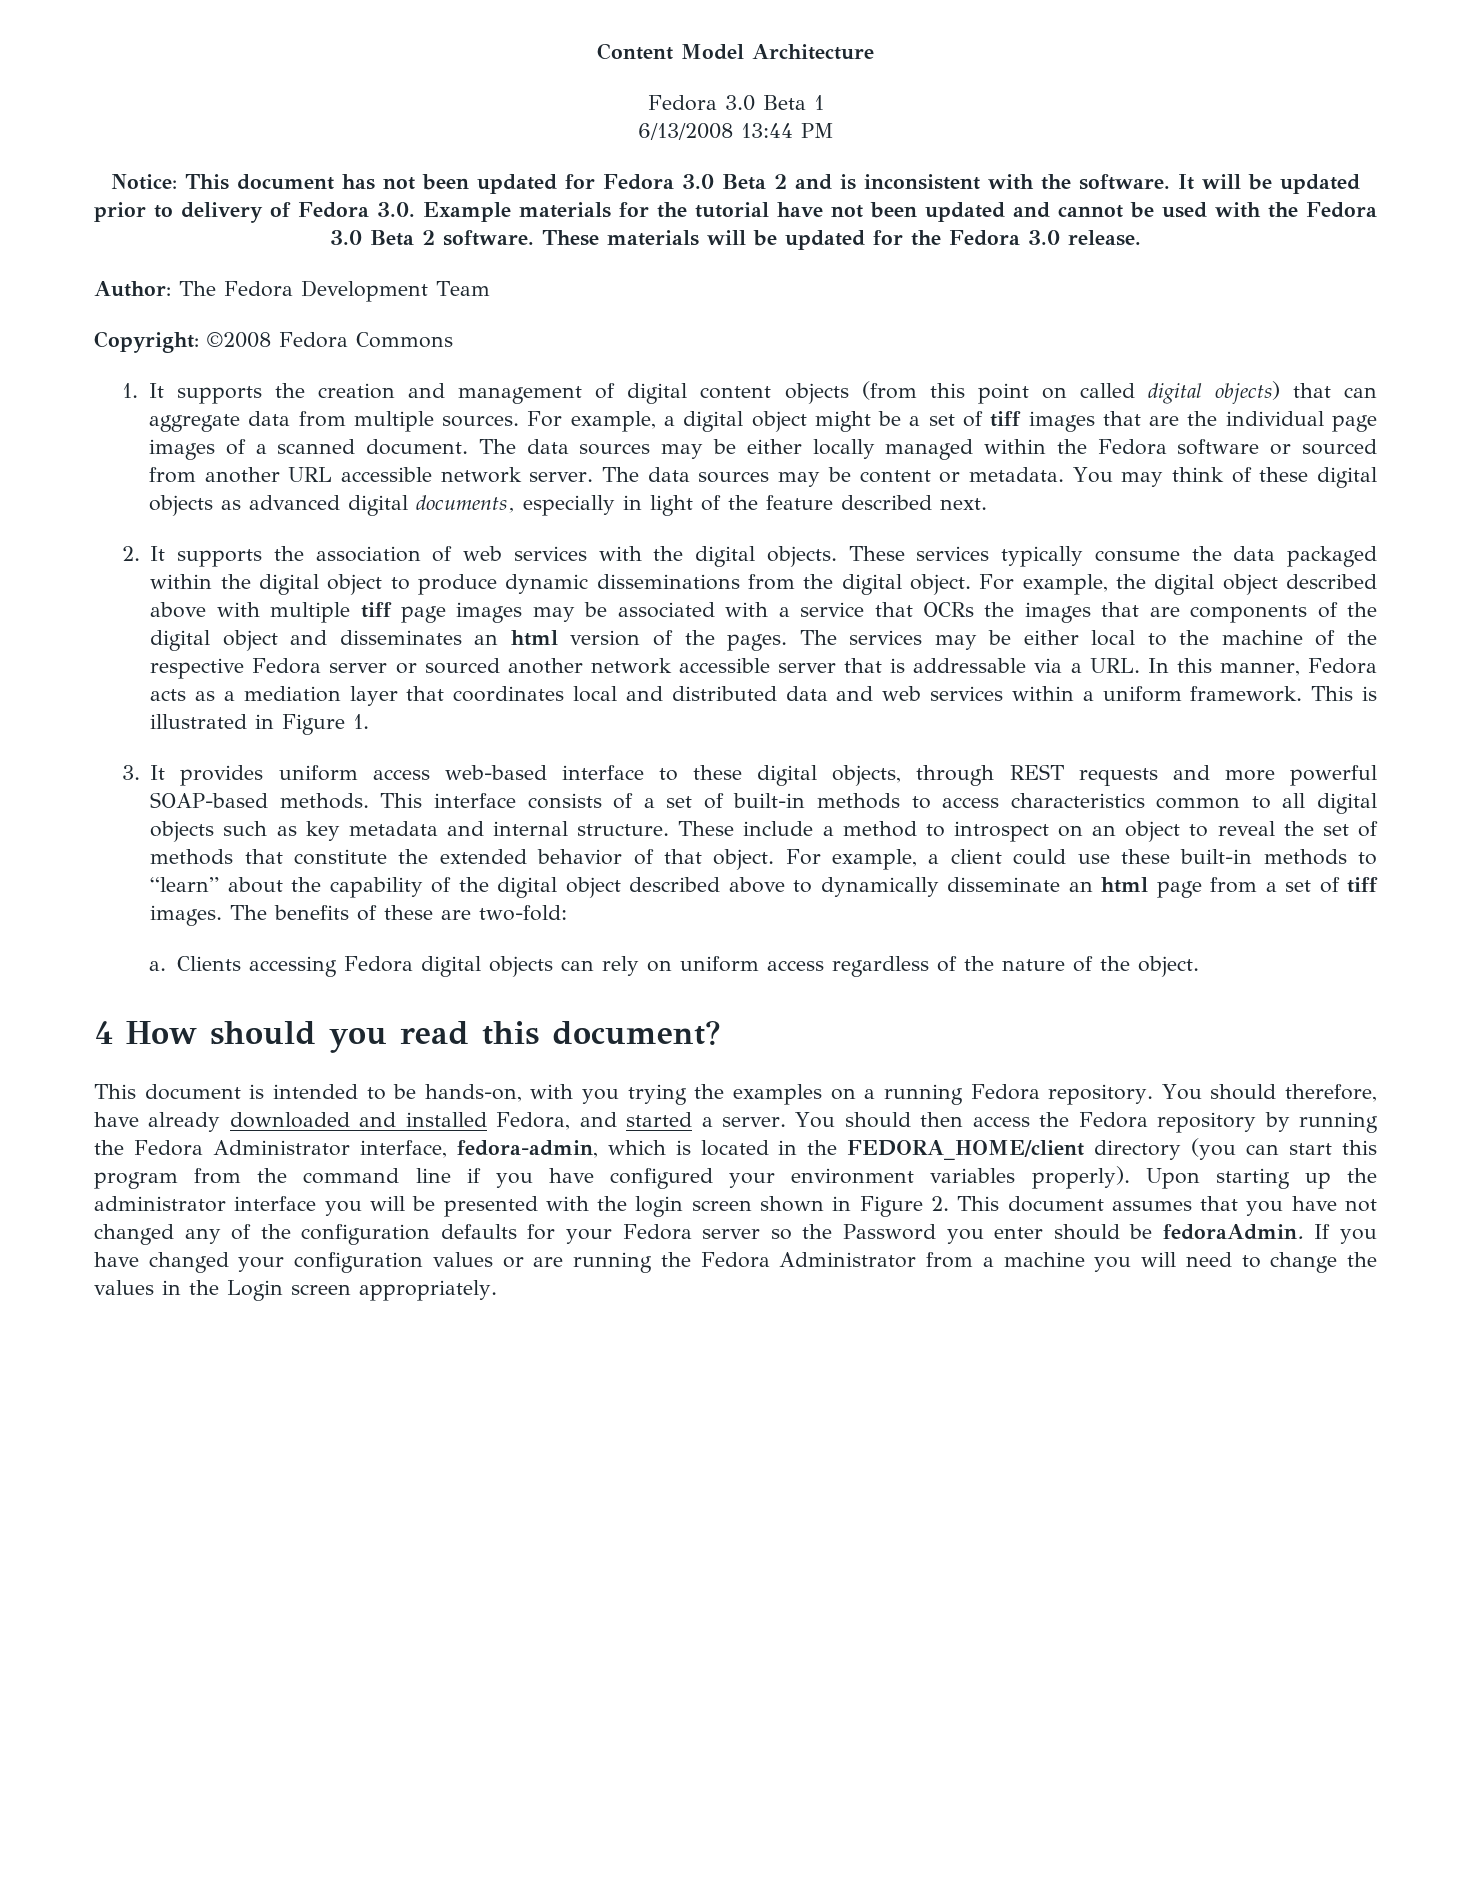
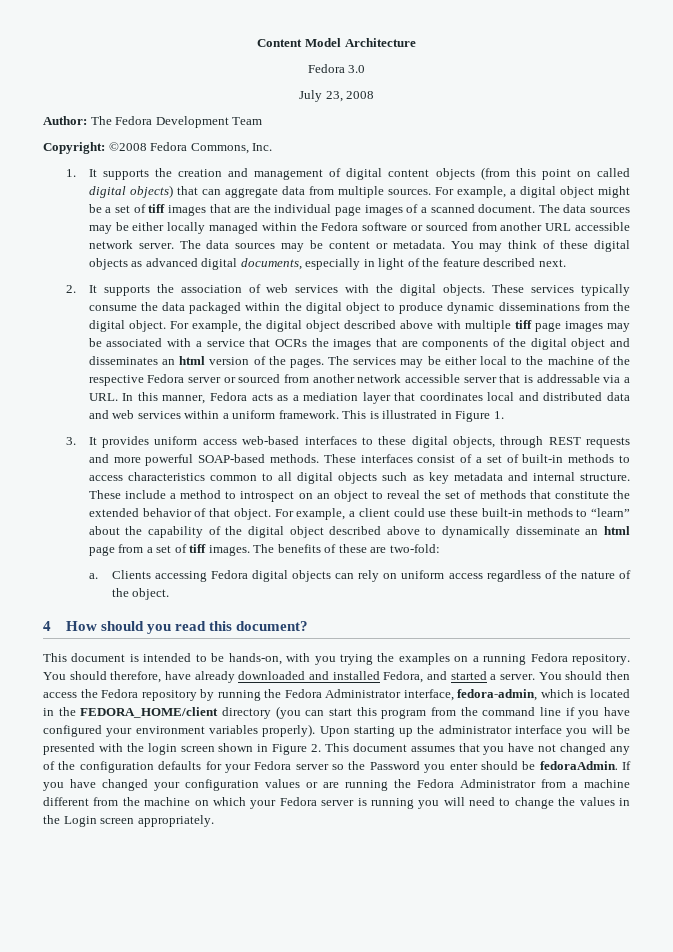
- Fedora 3.0 Beta 1
- 6/13/2008 13:44 PM
- Notice: This document has not been updated for Fedora 3.0 Beta 2 and is inconsistent with the software. It will be updated prior to delivery of Fedora 3.0. Example materials for the tutorial have not been updated and cannot be used with the Fedora 3.0 Beta 2 software. These materials will be updated for the Fedora 3.0 release.
+ Fedora 3.0
+ July 23, 2008
- Copyright: ©2008 Fedora Commons
+ Copyright: ©2008 Fedora Commons, Inc.
- The services may be either local to the machine of the respective Fedora server or sourced another network accessible server that is addressable via a URL. In this manner, Fedora acts as a mediation layer that coordinates local and distributed data and web services within a uniform framework.
+ The services may be either local to the machine of the respective Fedora server or sourced from another network accessible server that is addressable via a URL. In this manner, Fedora acts as a mediation layer that coordinates local and distributed data and web services within a uniform framework.
- 3. It provides uniform access web-based interface to these digital objects, through REST requests and more powerful SOAP-based methods.
+ 3. It provides uniform access web-based interfaces to these digital objects, through REST requests and more powerful SOAP-based methods.
- This interface consists of a set of built-in methods to access characteristics common to all digital objects such as key metadata and internal structure.
+ These interfaces consist of a set of built-in methods to access characteristics common to all digital objects such as key metadata and internal structure.
- If you have changed your configuration values or are running the Fedora Administrator from a machine you will need to change the values in the Login screen appropriately.
+ If you have changed your configuration values or are running the Fedora Administrator from a machine different from the machine on which your Fedora server is running you will need to change the values in the Login screen appropriately.

